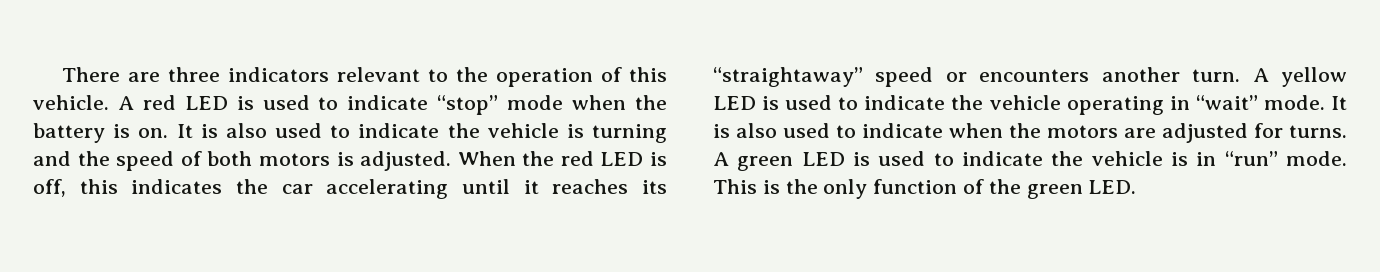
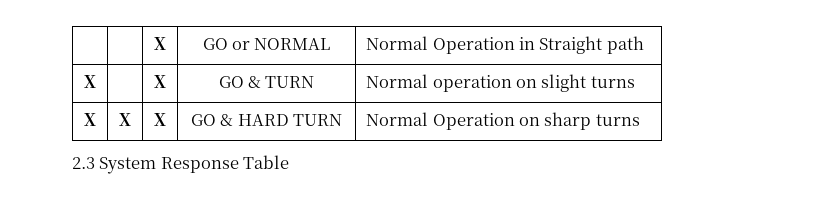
- There are three indicators relevant to the operation of this vehicle. A red LED is used to indicate “stop” mode when the battery is on. It is also used to indicate the vehicle is turning and the speed of both motors is adjusted. When the red LED is off, this indicates the car accelerating until it reaches its “straightaway” speed or encounters another turn. A yellow LED is used to indicate the vehicle operating in “wait” mode. It is also used to indicate when the motors are adjusted for turns. A green LED is used to indicate the vehicle is in “run” mode. This is the only function of the green LED.
+ | | X | GO or NORMAL | Normal Operation in Straight path
+ X | | X | GO & TURN | Normal operation on slight turns
+ X | X | X | GO & HARD TURN | Normal Operation on sharp turns
+ 2.3 System Response Table

